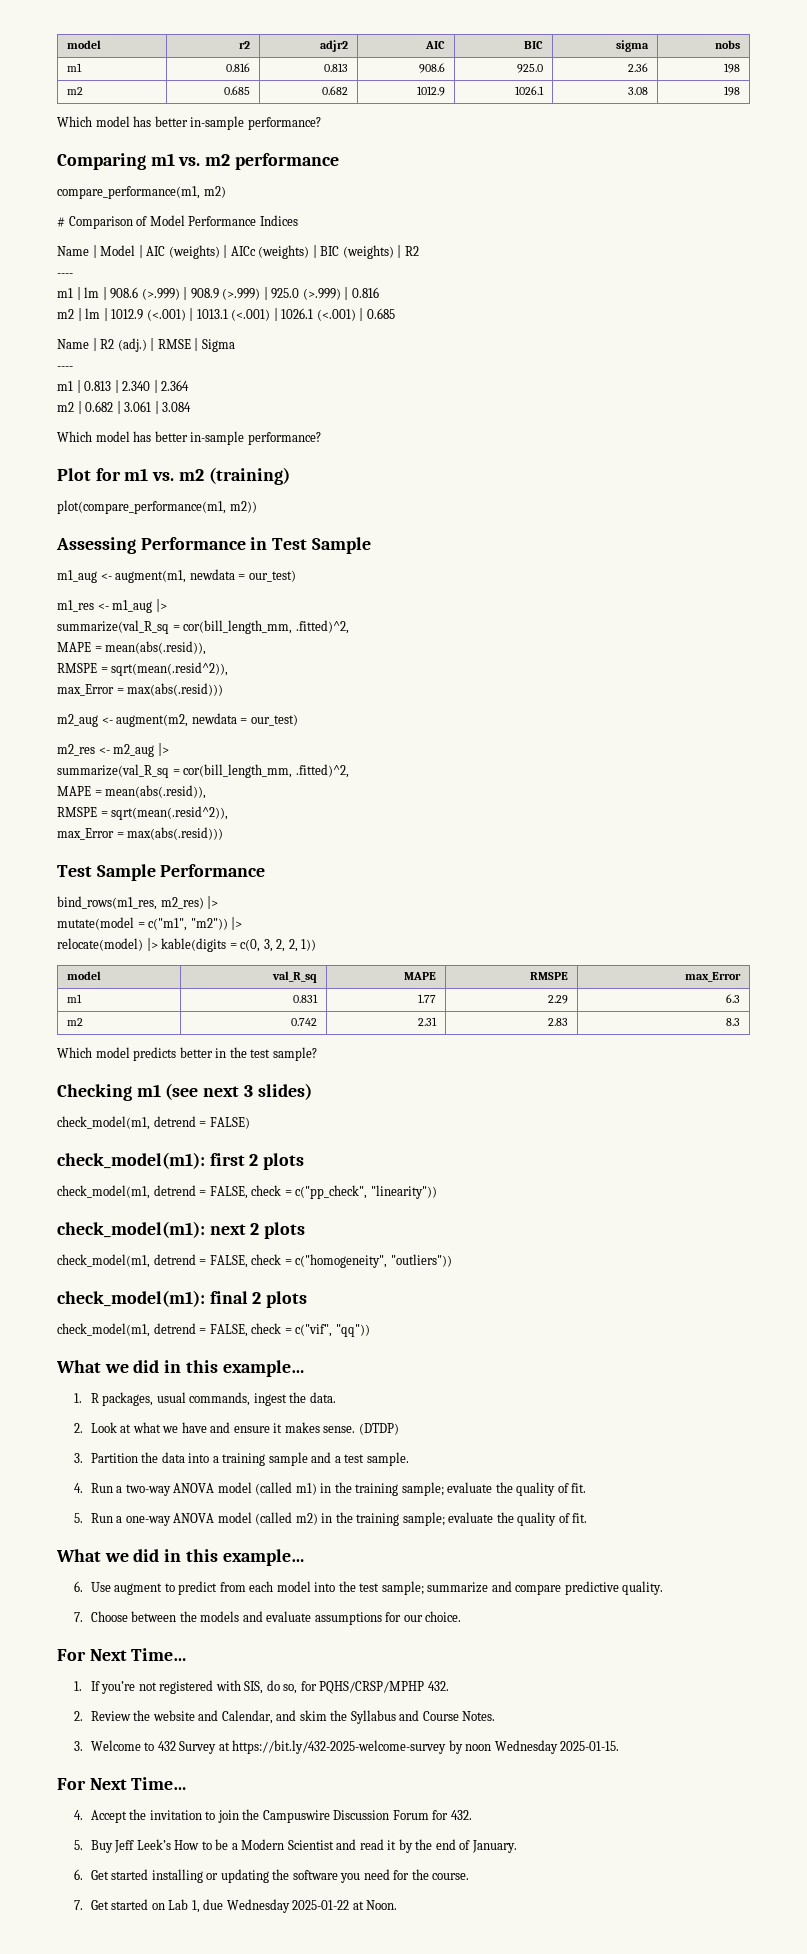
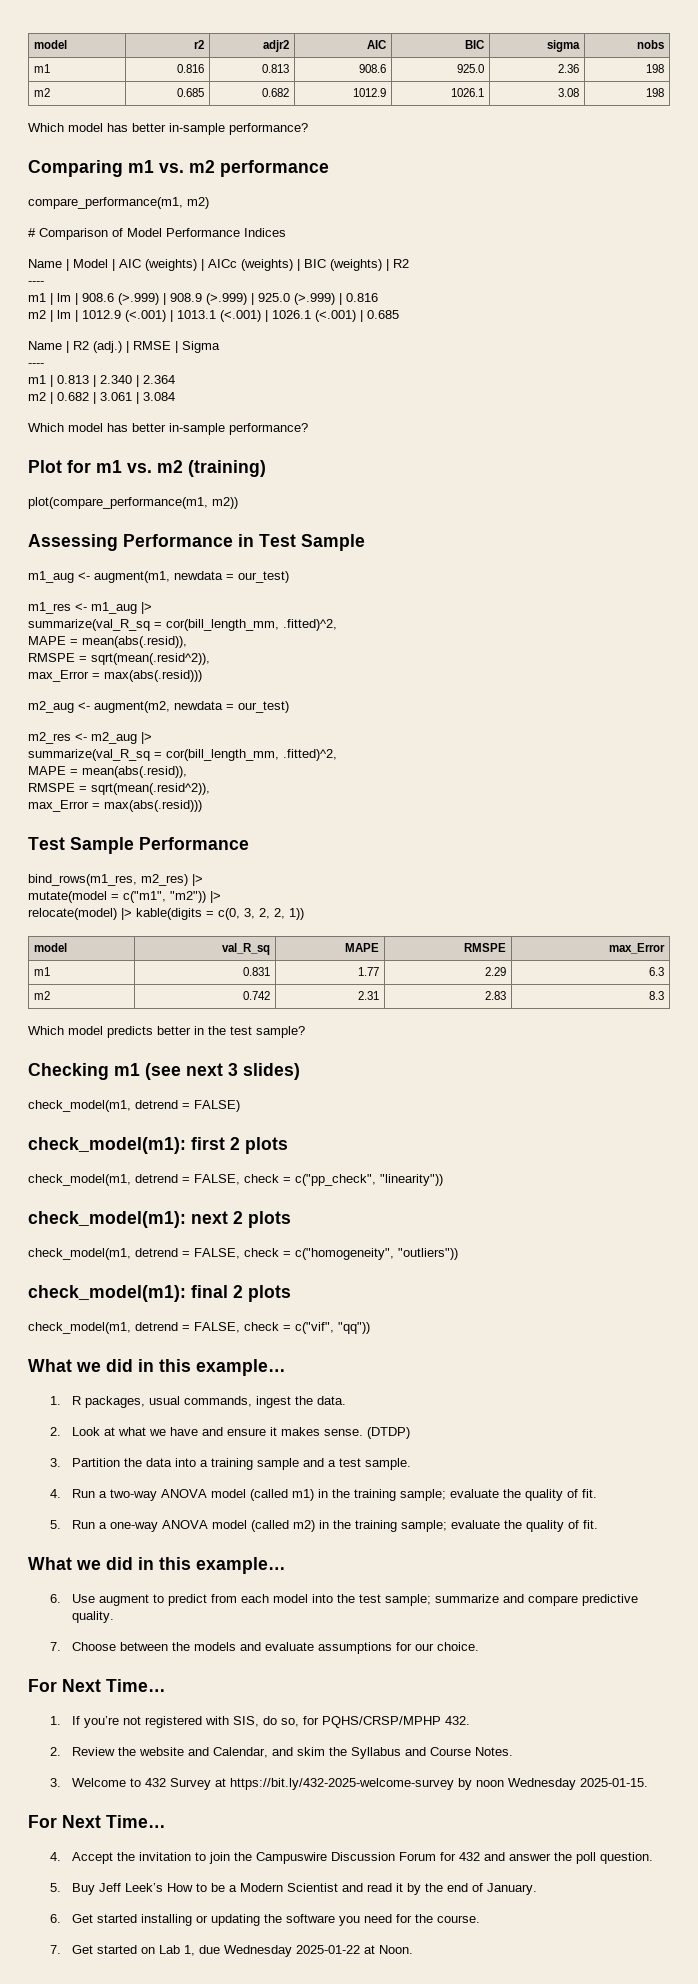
- 4. Accept the invitation to join the Campuswire Discussion Forum for 432.
+ 4. Accept the invitation to join the Campuswire Discussion Forum for 432 and answer the poll question.

